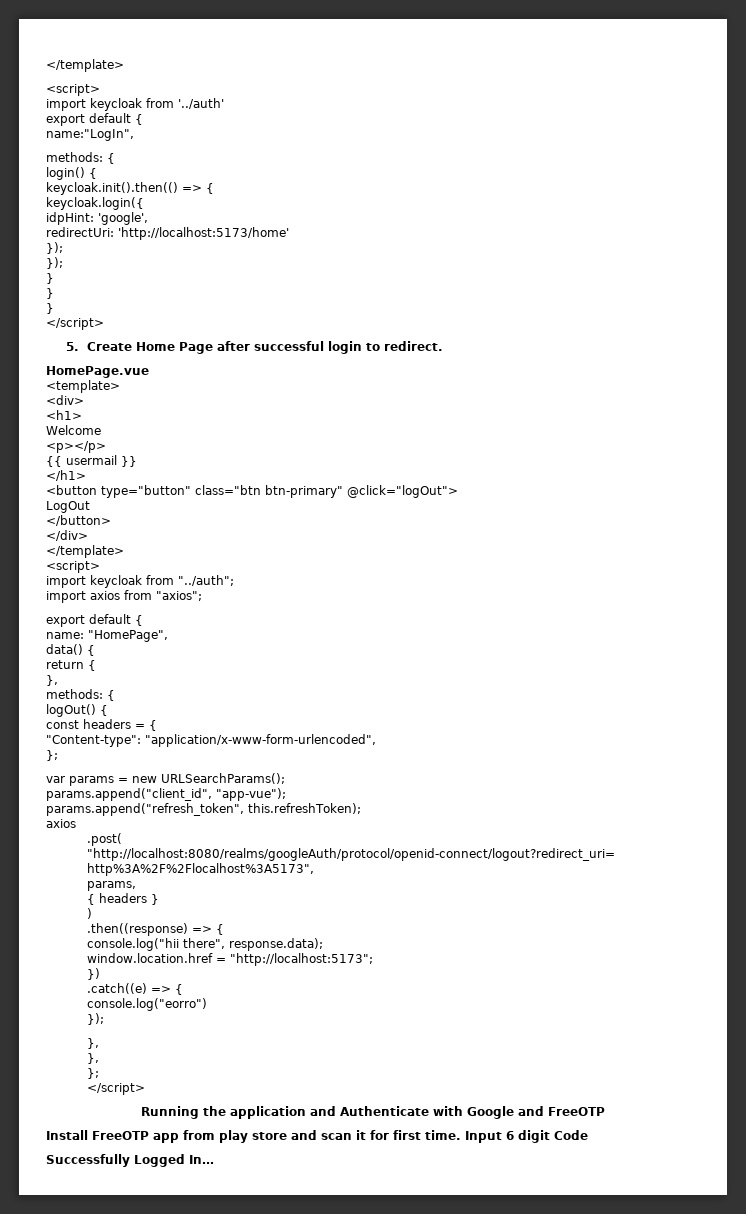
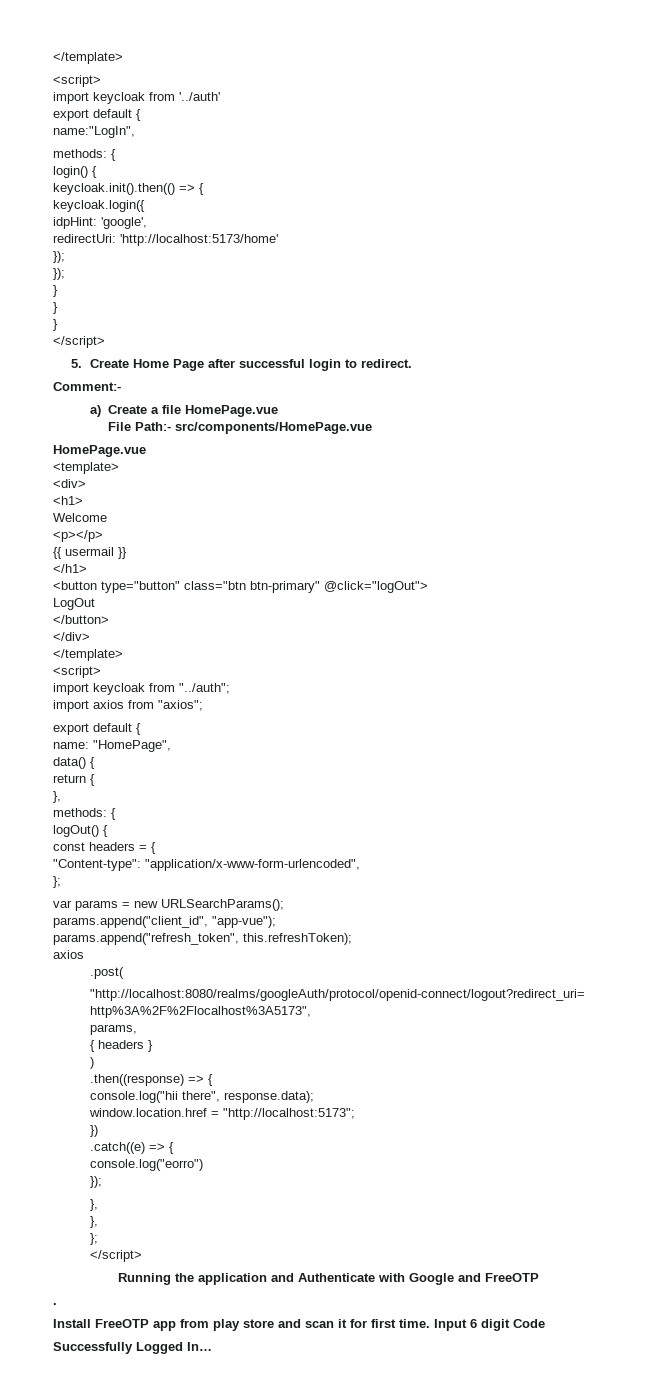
+ Comment:-
+ a) Create a file HomePage.vue
+ File Path:- src/components/HomePage.vue
+ .

